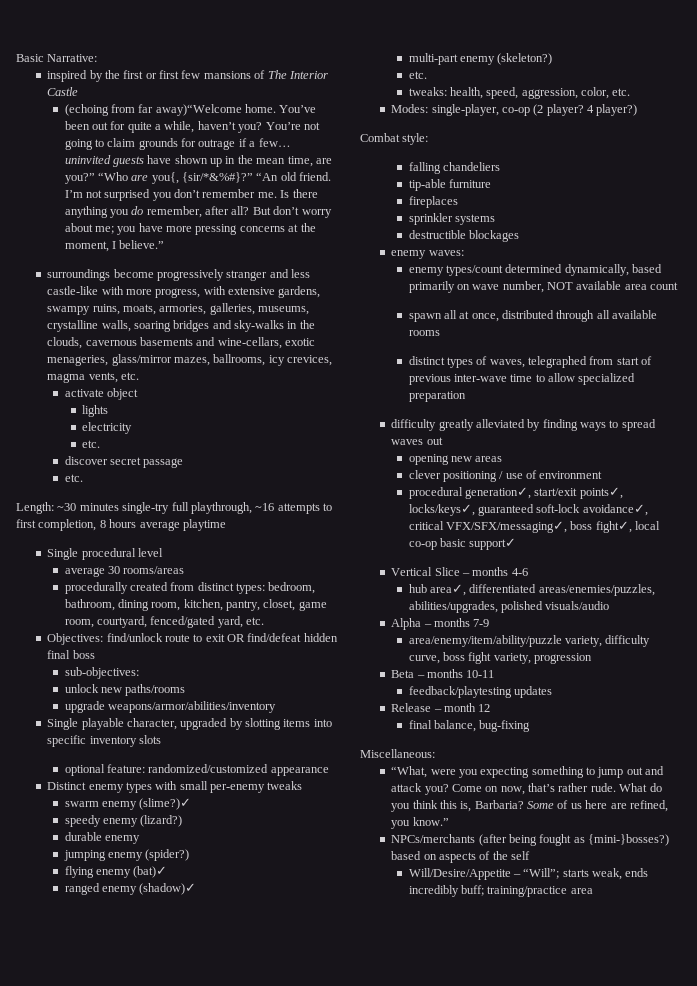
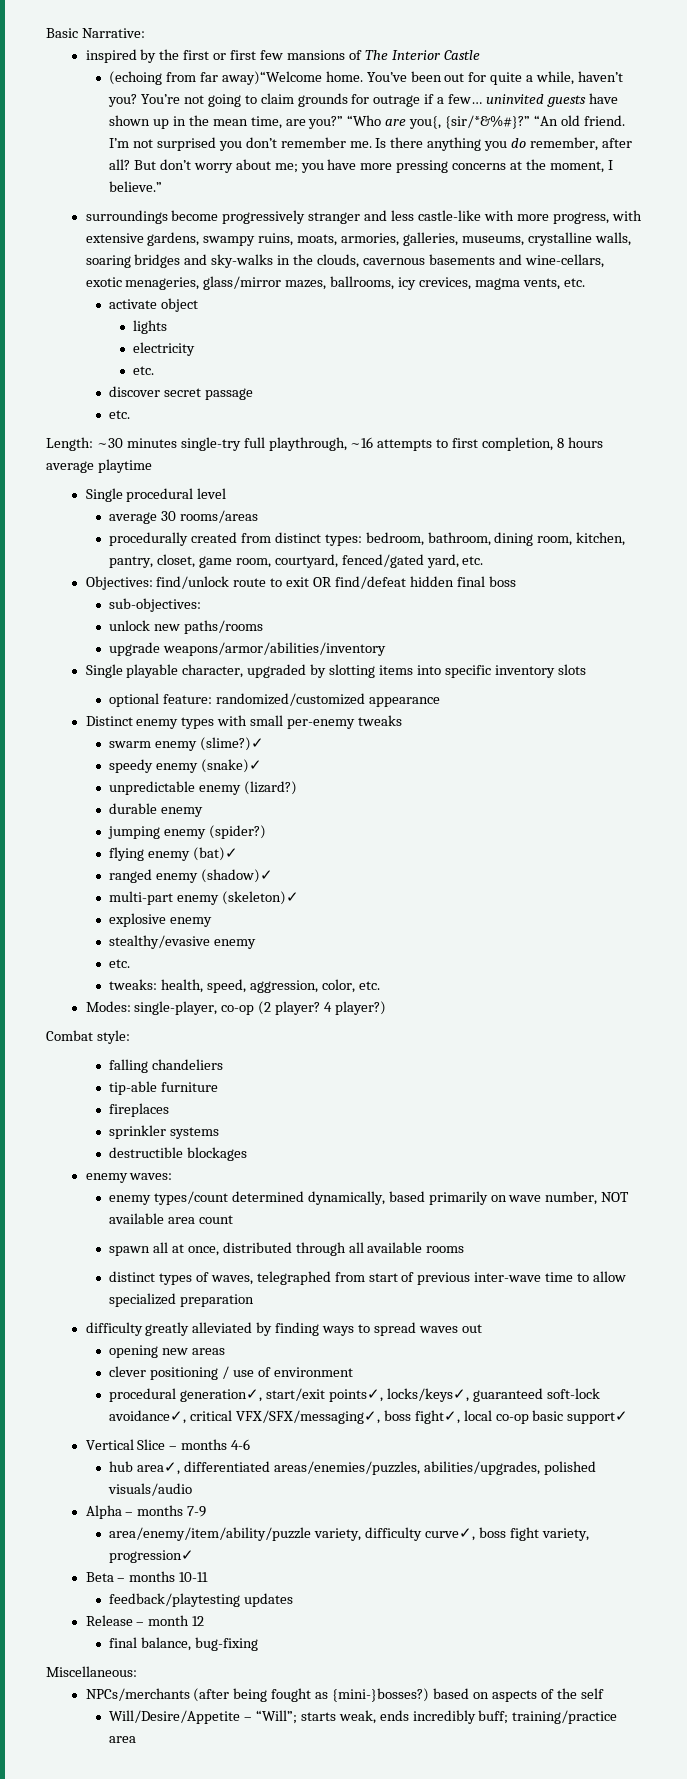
- speedy enemy (lizard?)
+ speedy enemy (snake)✓
+ unpredictable enemy (lizard?)
- multi-part enemy (skeleton?)
+ multi-part enemy (skeleton)✓
+ explosive enemy
+ stealthy/evasive enemy
- area/enemy/item/ability/puzzle variety, difficulty curve, boss fight variety, progression
+ area/enemy/item/ability/puzzle variety, difficulty curve✓, boss fight variety, progression✓
- “What, were you expecting something to jump out and attack you? Come on now, that’s rather rude. What do you think this is, Barbaria? Some of us here are refined, you know.”

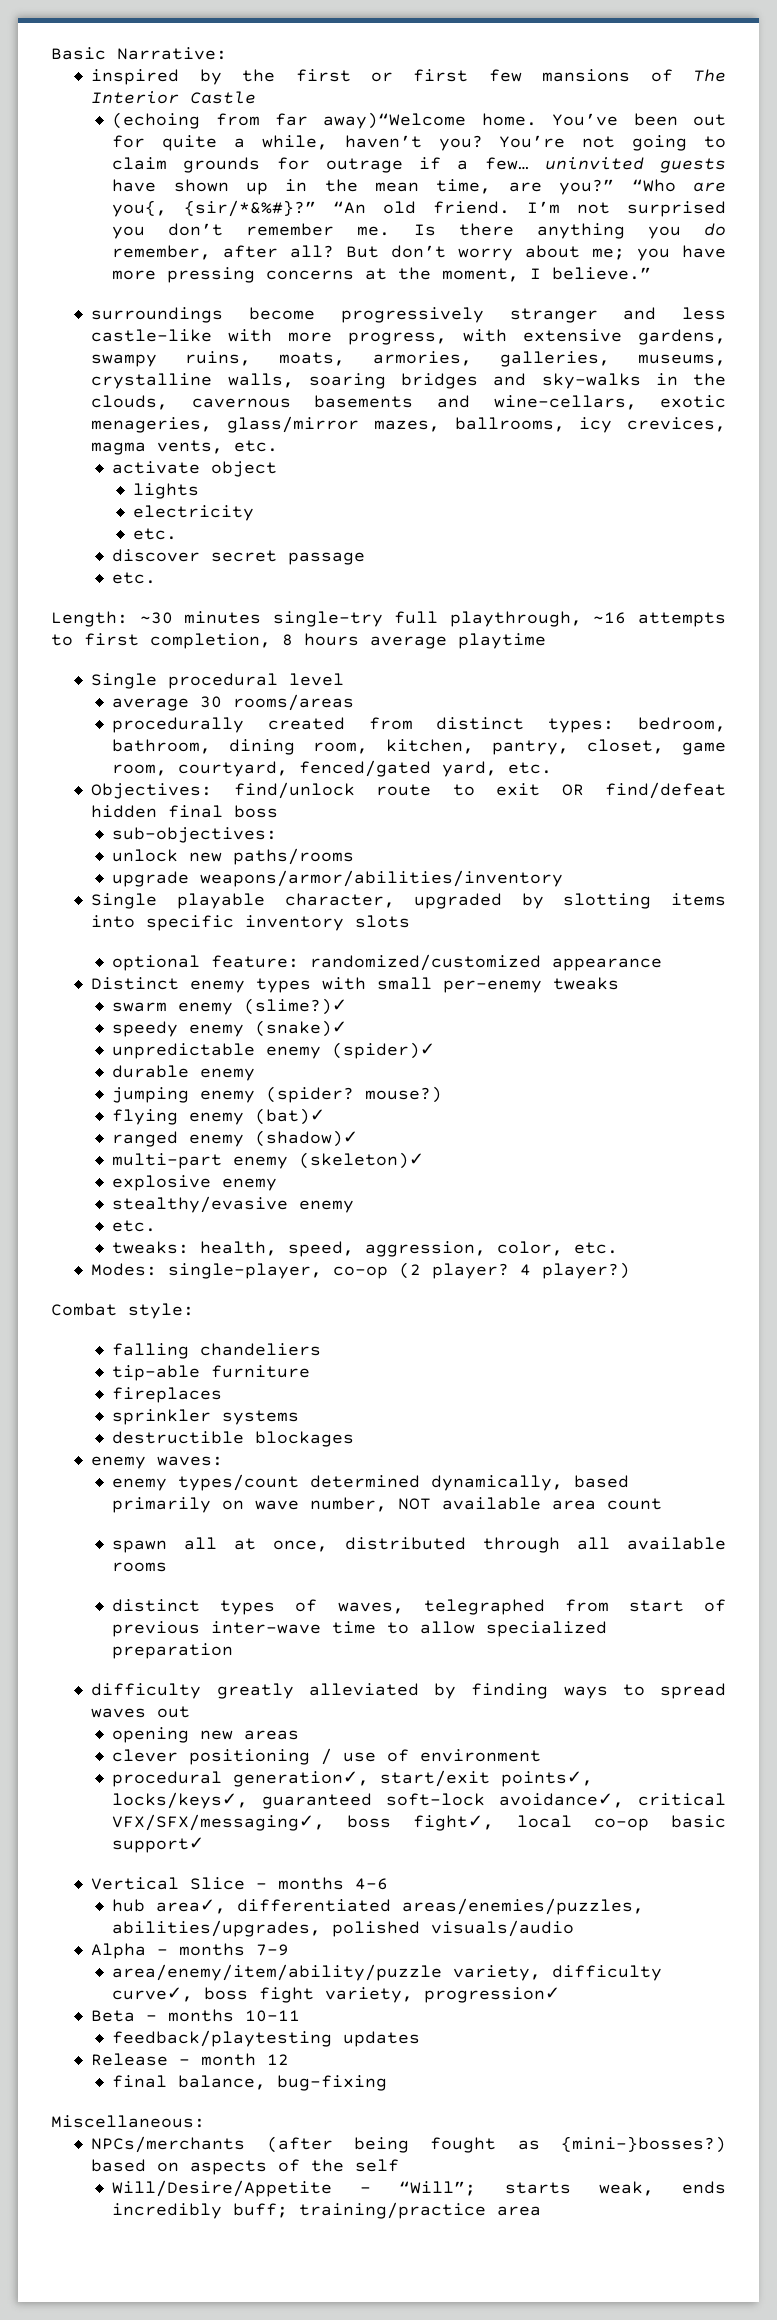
- unpredictable enemy (lizard?)
+ unpredictable enemy (spider)✓
- jumping enemy (spider?)
+ jumping enemy (spider? mouse?)

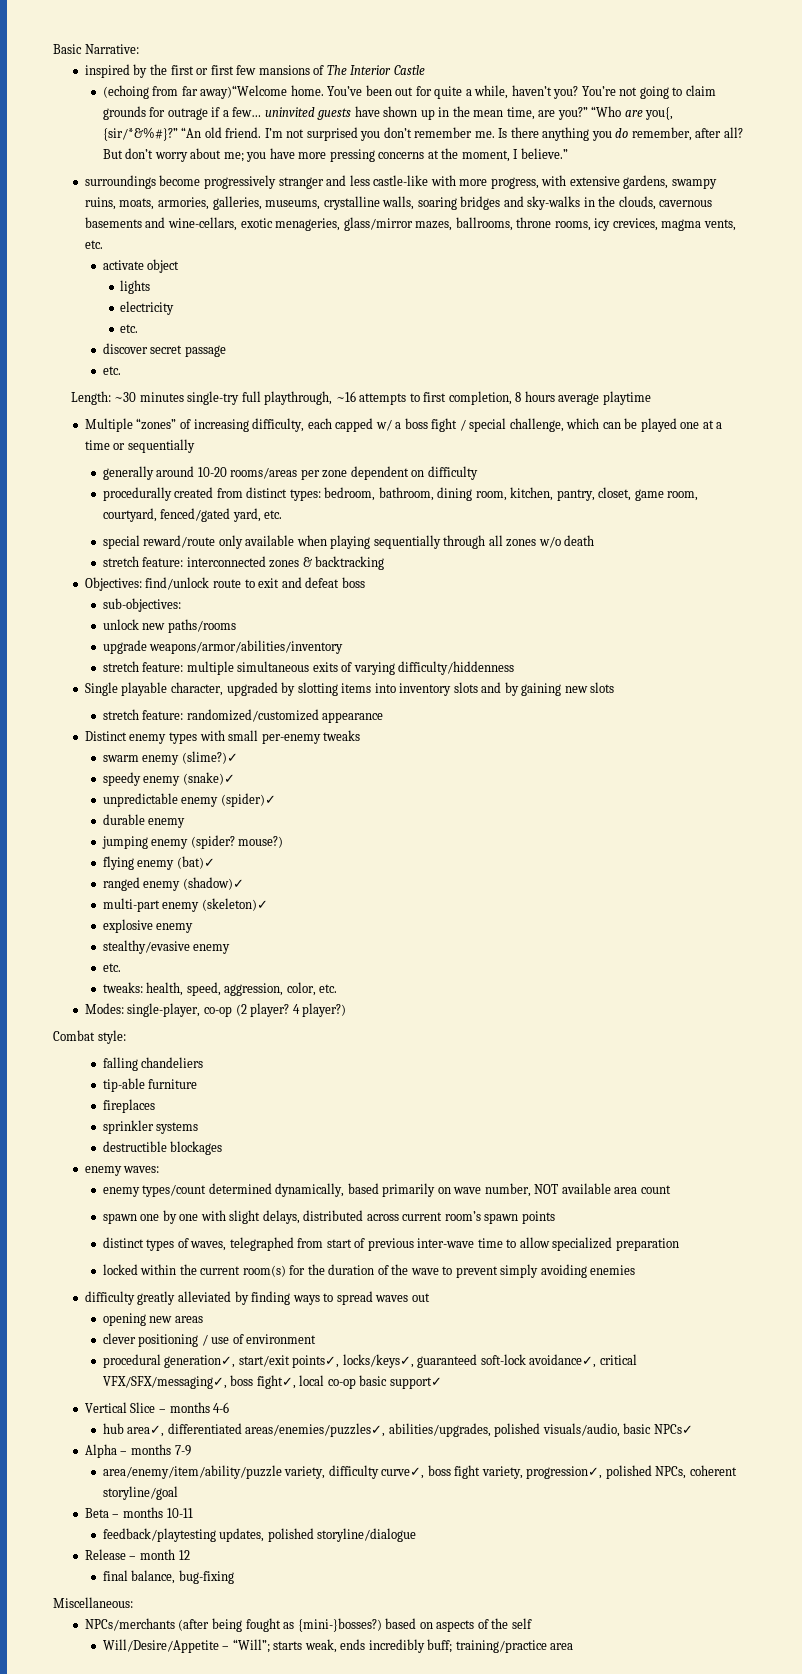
- surroundings become progressively stranger and less castle-like with more progress, with extensive gardens, swampy ruins, moats, armories, galleries, museums, crystalline walls, soaring bridges and sky-walks in the clouds, cavernous basements and wine-cellars, exotic menageries, glass/mirror mazes, ballrooms, icy crevices, magma vents, etc.
+ surroundings become progressively stranger and less castle-like with more progress, with extensive gardens, swampy ruins, moats, armories, galleries, museums, crystalline walls, soaring bridges and sky-walks in the clouds, cavernous basements and wine-cellars, exotic menageries, glass/mirror mazes, ballrooms, throne rooms, icy crevices, magma vents, etc.
- Single procedural level
- average 30 rooms/areas
+ Multiple “zones” of increasing difficulty, each capped w/ a boss fight / special challenge, which can be played one at a time or sequentially
+ generally around 10-20 rooms/areas per zone dependent on difficulty
+ special reward/route only available when playing sequentially through all zones w/o death
+ stretch feature: interconnected zones & backtracking
- Objectives: find/unlock route to exit OR find/defeat hidden final boss
+ Objectives: find/unlock route to exit and defeat boss
+ stretch feature: multiple simultaneous exits of varying difficulty/hiddenness
- Single playable character, upgraded by slotting items into specific inventory slots
- optional feature: randomized/customized appearance
+ Single playable character, upgraded by slotting items into inventory slots and by gaining new slots
+ stretch feature: randomized/customized appearance
- spawn all at once, distributed through all available rooms
+ spawn one by one with slight delays, distributed across current room’s spawn points
+ locked within the current room(s) for the duration of the wave to prevent simply avoiding enemies
- hub area✓, differentiated areas/enemies/puzzles, abilities/upgrades, polished visuals/audio
+ hub area✓, differentiated areas/enemies/puzzles✓, abilities/upgrades, polished visuals/audio, basic NPCs✓
- area/enemy/item/ability/puzzle variety, difficulty curve✓, boss fight variety, progression✓
+ area/enemy/item/ability/puzzle variety, difficulty curve✓, boss fight variety, progression✓, polished NPCs, coherent storyline/goal
- feedback/playtesting updates
+ feedback/playtesting updates, polished storyline/dialogue

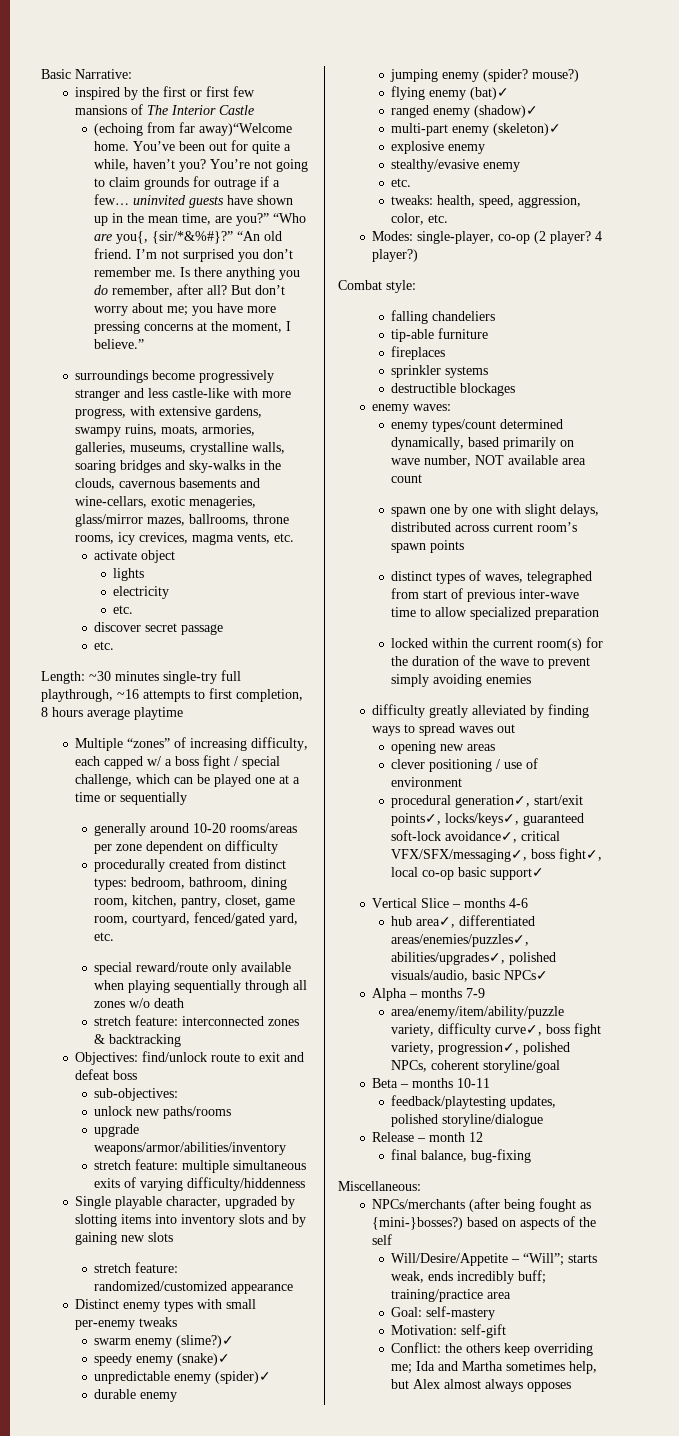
- hub area✓, differentiated areas/enemies/puzzles✓, abilities/upgrades, polished visuals/audio, basic NPCs✓
+ hub area✓, differentiated areas/enemies/puzzles✓, abilities/upgrades✓, polished visuals/audio, basic NPCs✓
+ Goal: self-mastery
+ Motivation: self-gift
+ Conflict: the others keep overriding me; Ida and Martha sometimes help, but Alex almost always opposes

